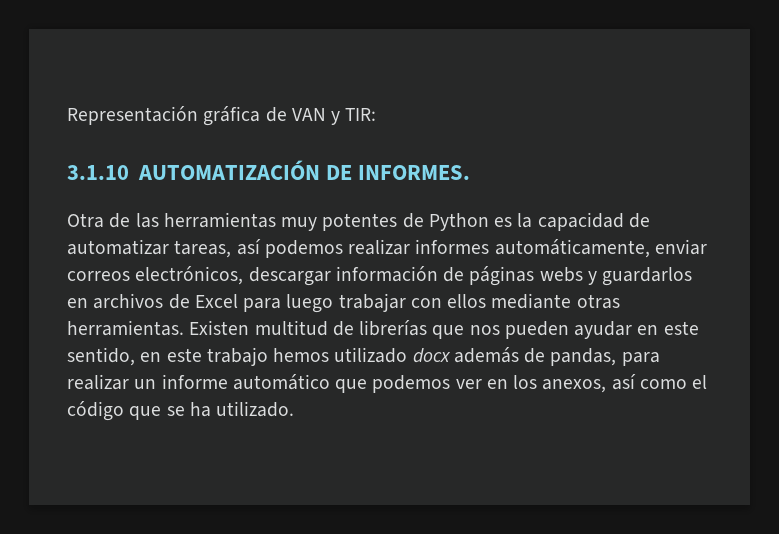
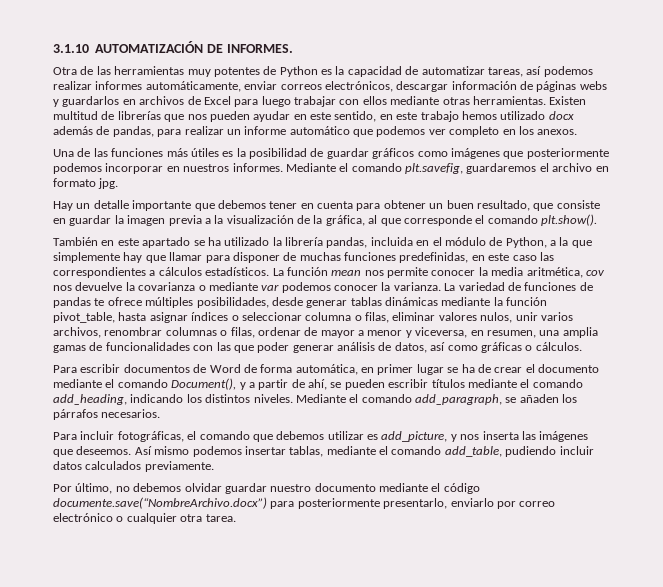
- Representación gráfica de VAN y TIR:
- Existen multitud de librerías que nos pueden ayudar en este sentido, en este trabajo hemos utilizado docx además de pandas, para realizar un informe automático que podemos ver en los anexos, así como el código que se ha utilizado.
+ Existen multitud de librerías que nos pueden ayudar en este sentido, en este trabajo hemos utilizado docx además de pandas, para realizar un informe automático que podemos ver completo en los anexos.
+ Una de las funciones más útiles es la posibilidad de guardar gráficos como imágenes que posteriormente podemos incorporar en nuestros informes. Mediante el comando plt.savefig, guardaremos el archivo en formato jpg.
+ Hay un detalle importante que debemos tener en cuenta para obtener un buen resultado, que consiste en guardar la imagen previa a la visualización de la gráfica, al que corresponde el comando plt.show().
+ También en este apartado se ha utilizado la librería pandas, incluida en el módulo de Python, a la que simplemente hay que llamar para disponer de muchas funciones predefinidas, en este caso las correspondientes a cálculos estadísticos. La función mean nos permite conocer la media aritmética, cov nos devuelve la covarianza o mediante var podemos conocer la varianza. La variedad de funciones de pandas te ofrece múltiples posibilidades, desde generar tablas dinámicas mediante la función pivot_table, hasta asignar índices o seleccionar columna o filas, eliminar valores nulos, unir varios archivos, renombrar columnas o filas, ordenar de mayor a menor y viceversa, en resumen, una amplia gamas de funcionalidades con las que poder generar análisis de datos, así como gráficas o cálculos.
+ Para escribir documentos de Word de forma automática, en primer lugar se ha de crear el documento mediante el comando Document(), y a partir de ahí, se pueden escribir títulos mediante el comando add_heading, indicando los distintos niveles. Mediante el comando add_paragraph, se añaden los párrafos necesarios.
+ Para incluir fotográficas, el comando que debemos utilizar es add_picture, y nos inserta las imágenes que deseemos. Así mismo podemos insertar tablas, mediante el comando add_table, pudiendo incluir datos calculados previamente.
+ Por último, no debemos olvidar guardar nuestro documento mediante el código documente.save(“NombreArchivo.docx”) para posteriormente presentarlo, enviarlo por correo electrónico o cualquier otra tarea.

